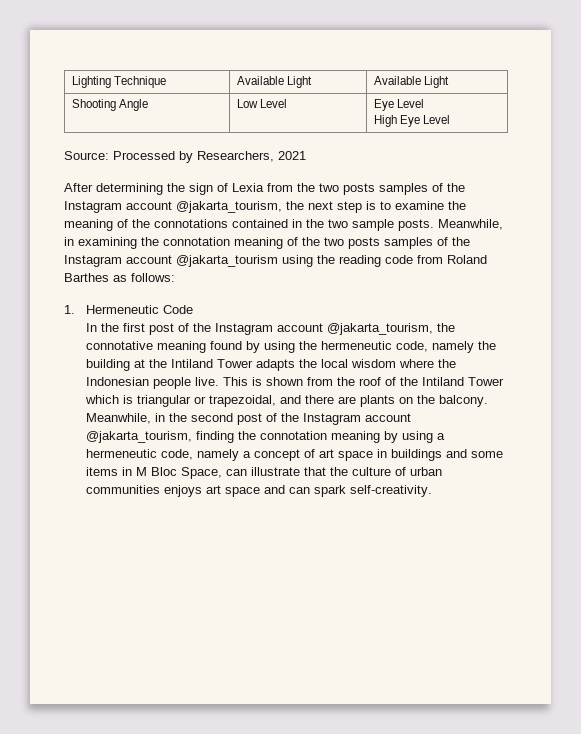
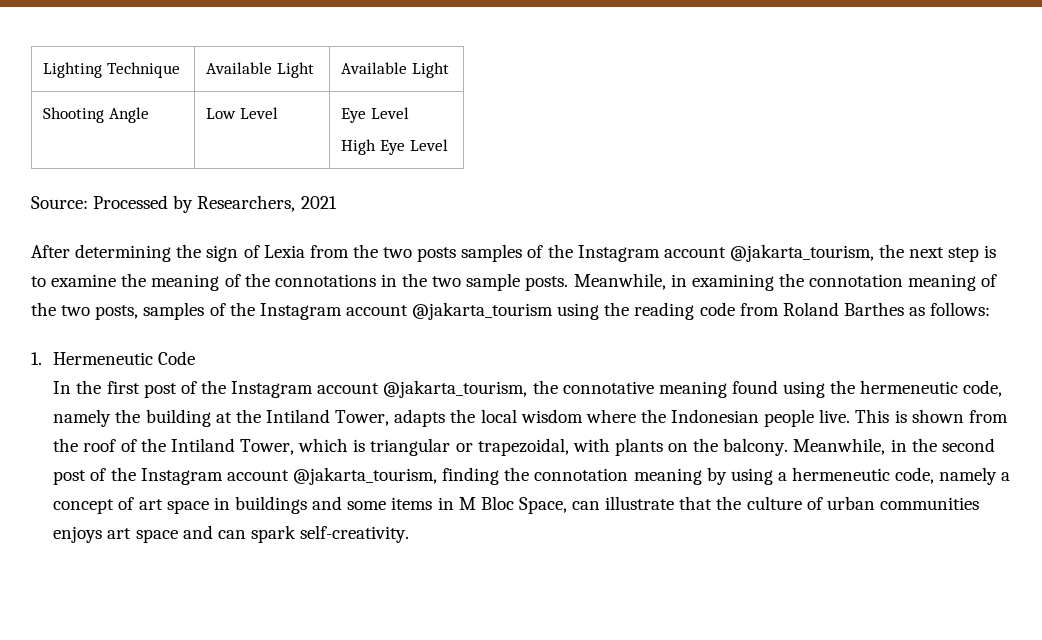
- After determining the sign of Lexia from the two posts samples of the Instagram account @jakarta_tourism, the next step is to examine the meaning of the connotations contained in the two sample posts.
+ After determining the sign of Lexia from the two posts samples of the Instagram account @jakarta_tourism, the next step is to examine the meaning of the connotations in the two sample posts.
- Meanwhile, in examining the connotation meaning of the two posts samples of the Instagram account @jakarta_tourism using the reading code from Roland Barthes as follows:
+ Meanwhile, in examining the connotation meaning of the two posts, samples of the Instagram account @jakarta_tourism using the reading code from Roland Barthes as follows:
- In the first post of the Instagram account @jakarta_tourism, the connotative meaning found by using the hermeneutic code, namely the building at the Intiland Tower adapts the local wisdom where the Indonesian people live.
+ In the first post of the Instagram account @jakarta_tourism, the connotative meaning found using the hermeneutic code, namely the building at the Intiland Tower, adapts the local wisdom where the Indonesian people live.
- This is shown from the roof of the Intiland Tower which is triangular or trapezoidal, and there are plants on the balcony.
+ This is shown from the roof of the Intiland Tower, which is triangular or trapezoidal, with plants on the balcony.

